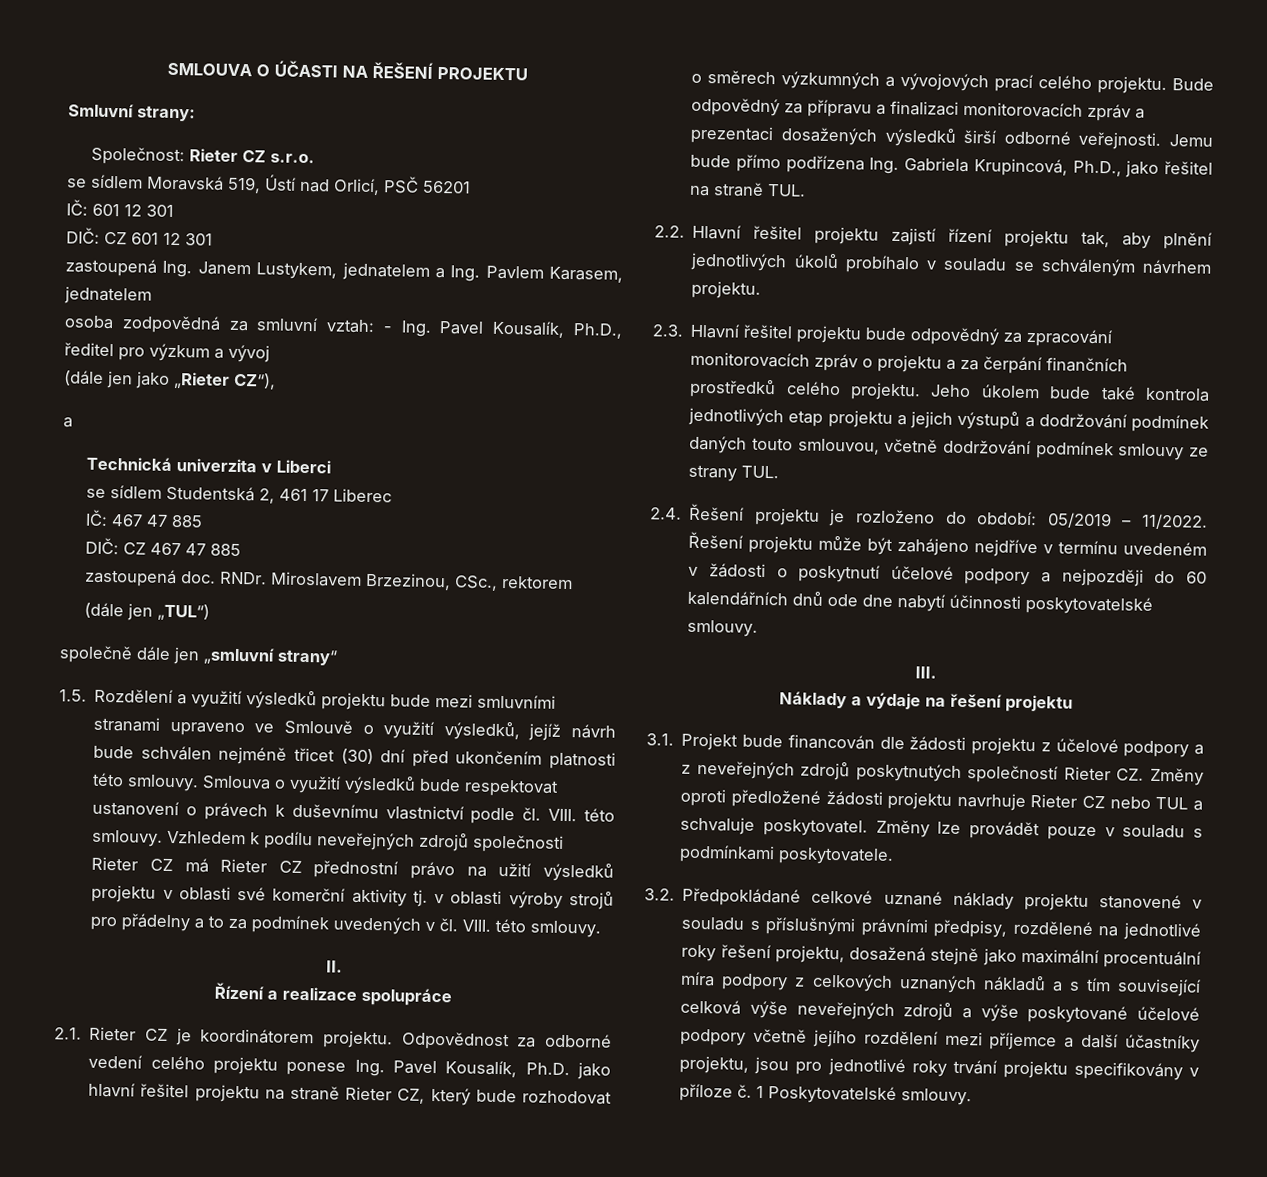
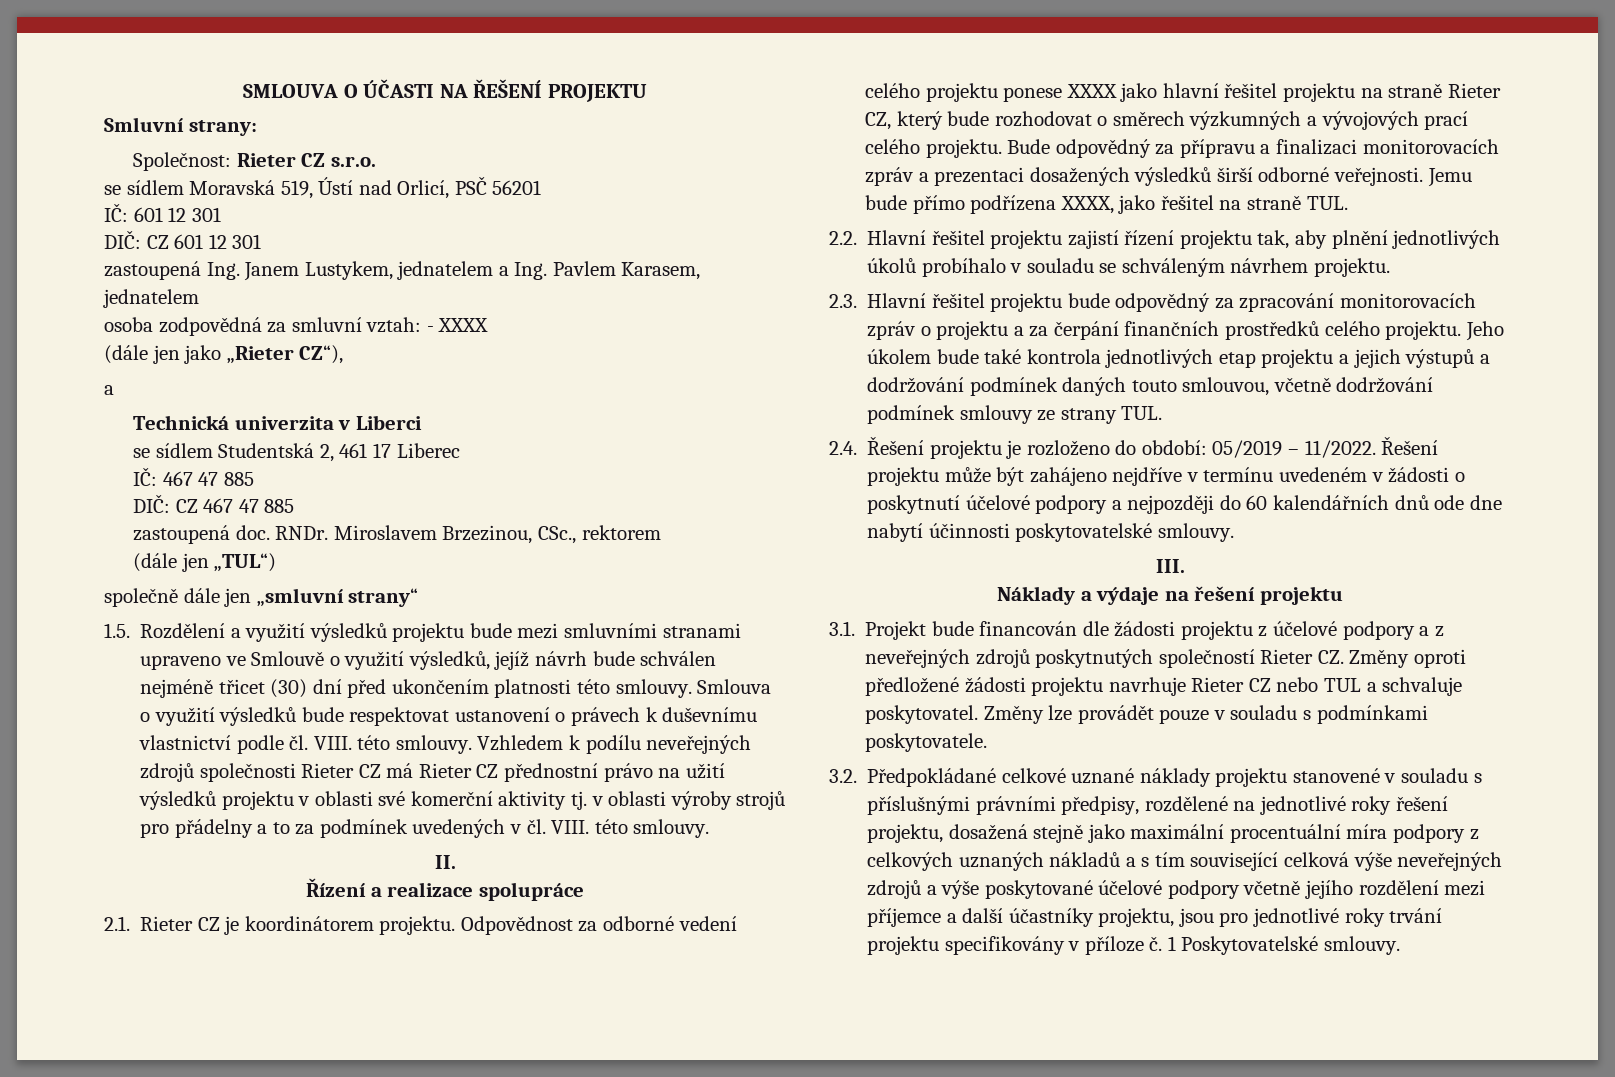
- osoba zodpovědná za smluvní vztah: - Ing. Pavel Kousalík, Ph.D., ředitel pro výzkum a vývoj
+ osoba zodpovědná za smluvní vztah: - XXXX
- Odpovědnost za odborné vedení celého projektu ponese Ing. Pavel Kousalík, Ph.D. jako hlavní řešitel projektu na straně Rieter CZ, který bude rozhodovat o směrech výzkumných a vývojových prací celého projektu.
+ Odpovědnost za odborné vedení celého projektu ponese XXXX jako hlavní řešitel projektu na straně Rieter CZ, který bude rozhodovat o směrech výzkumných a vývojových prací celého projektu.
- Jemu bude přímo podřízena Ing. Gabriela Krupincová, Ph.D., jako řešitel na straně TUL.
+ Jemu bude přímo podřízena XXXX, jako řešitel na straně TUL.

